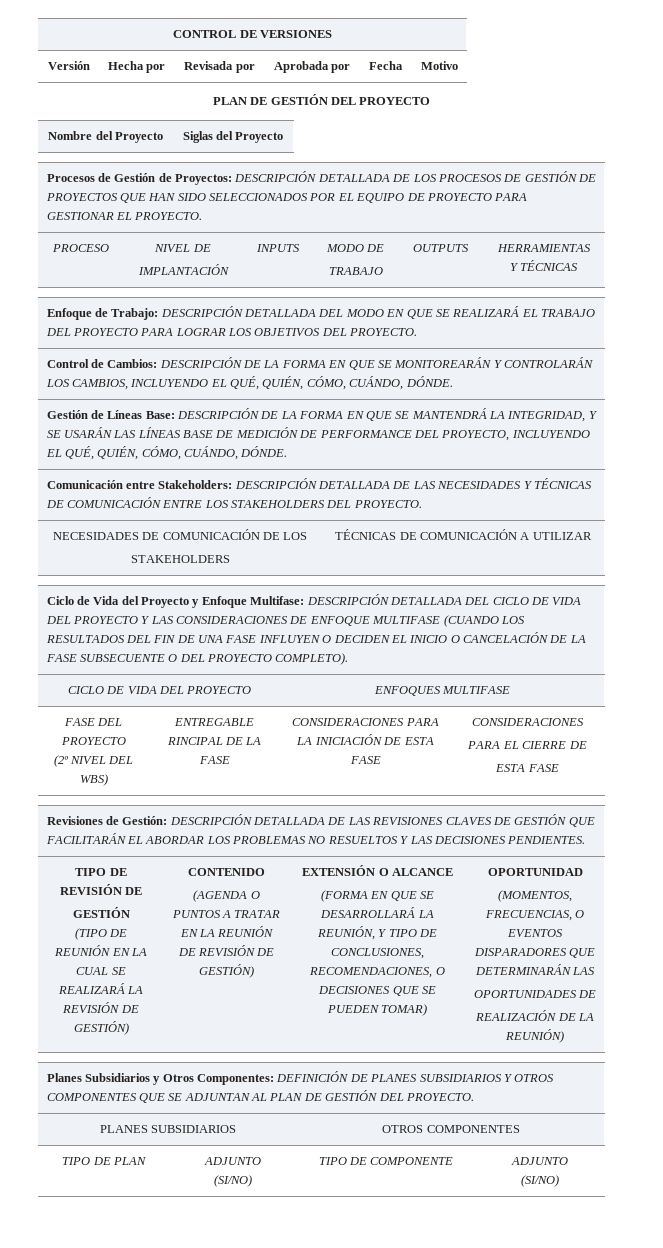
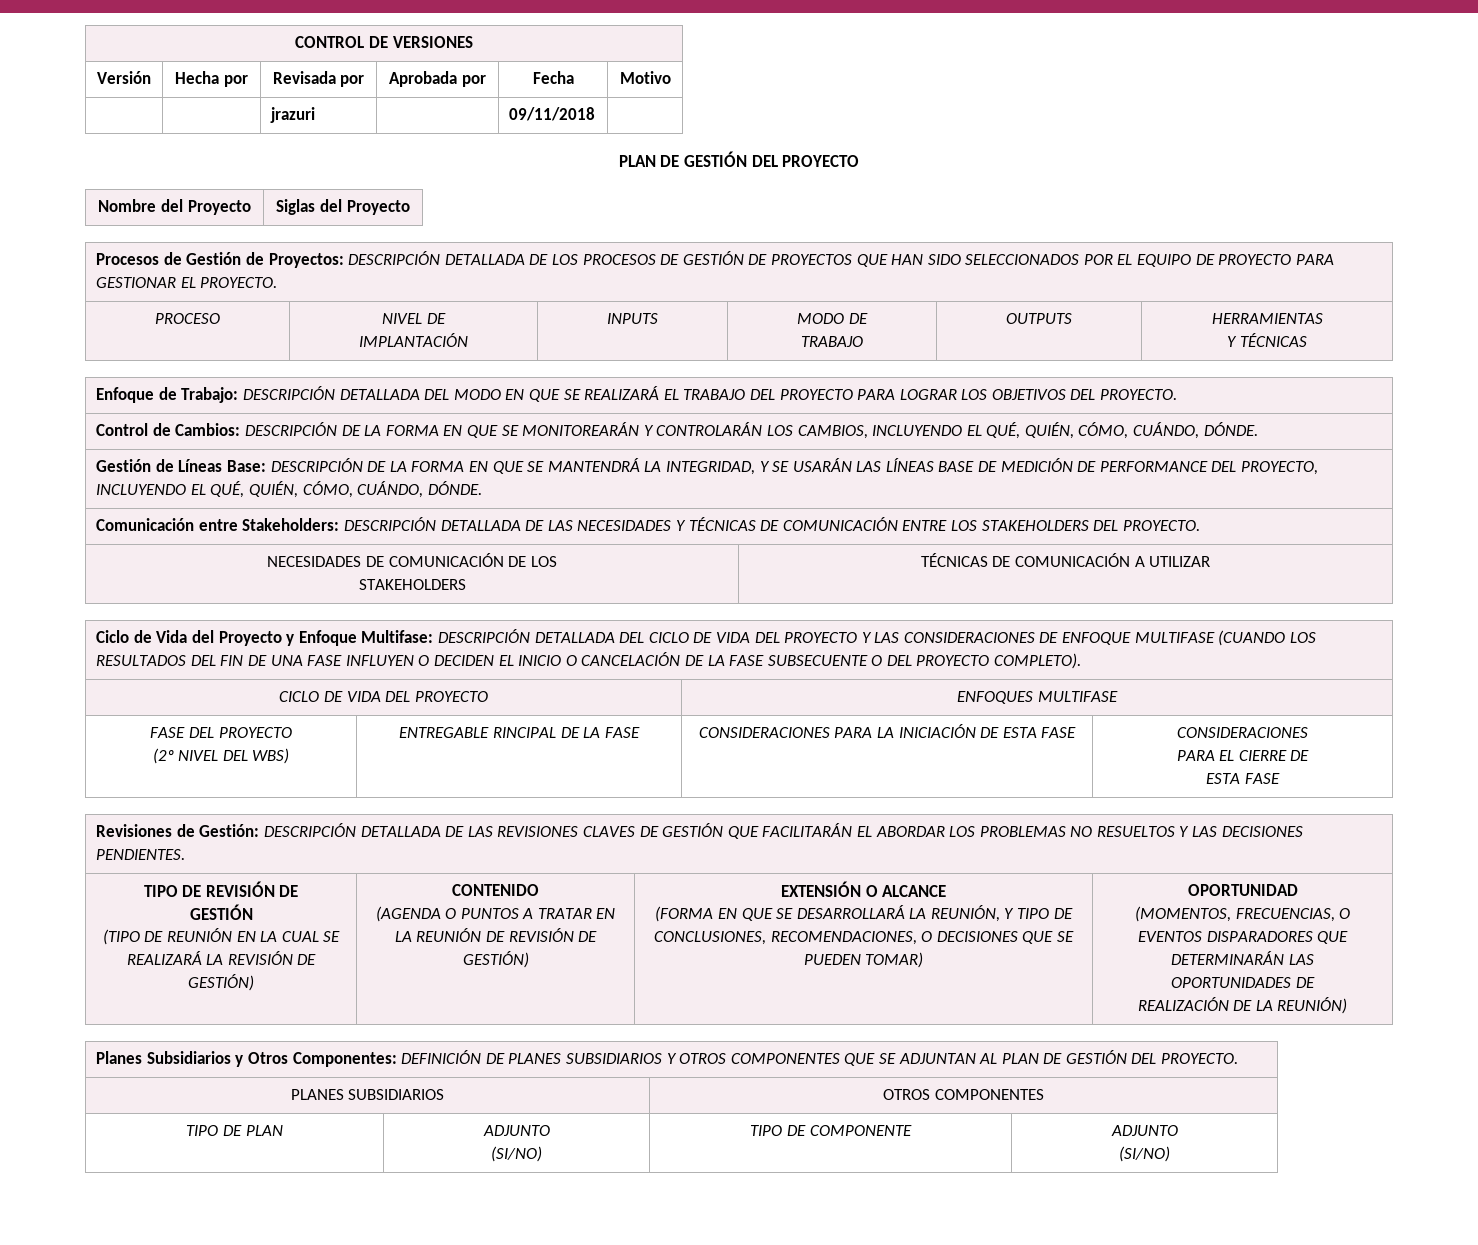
+ | | jrazuri | | 09/11/2018 |

